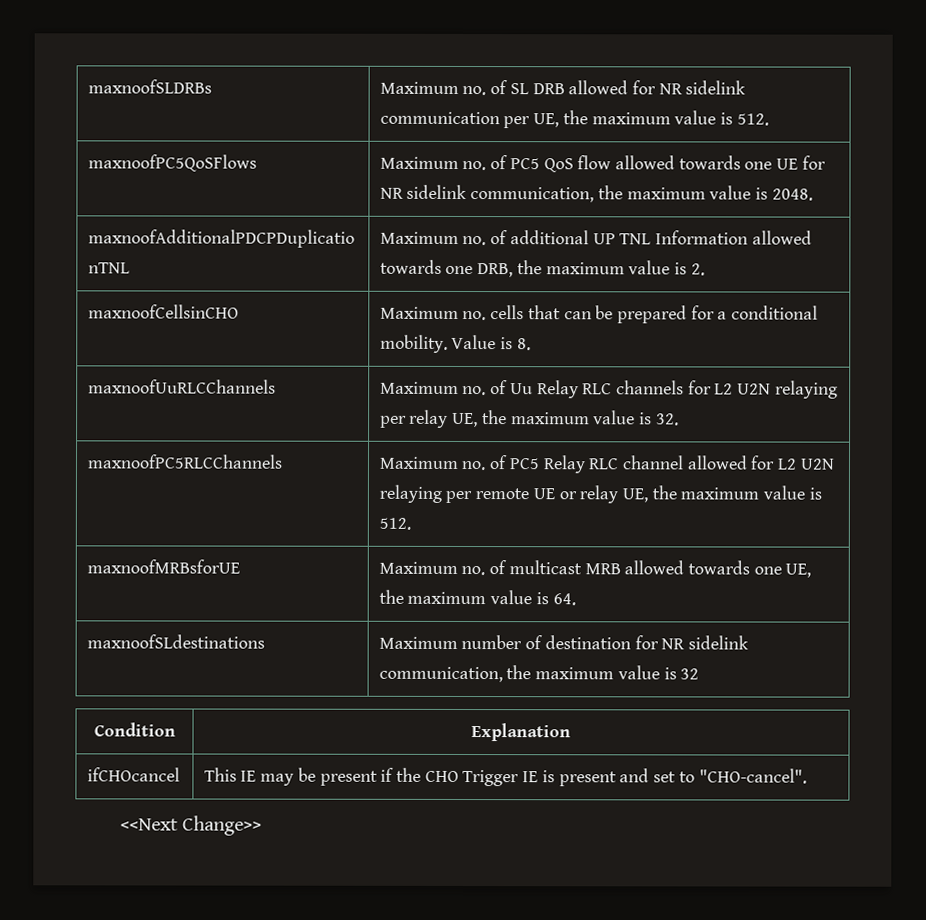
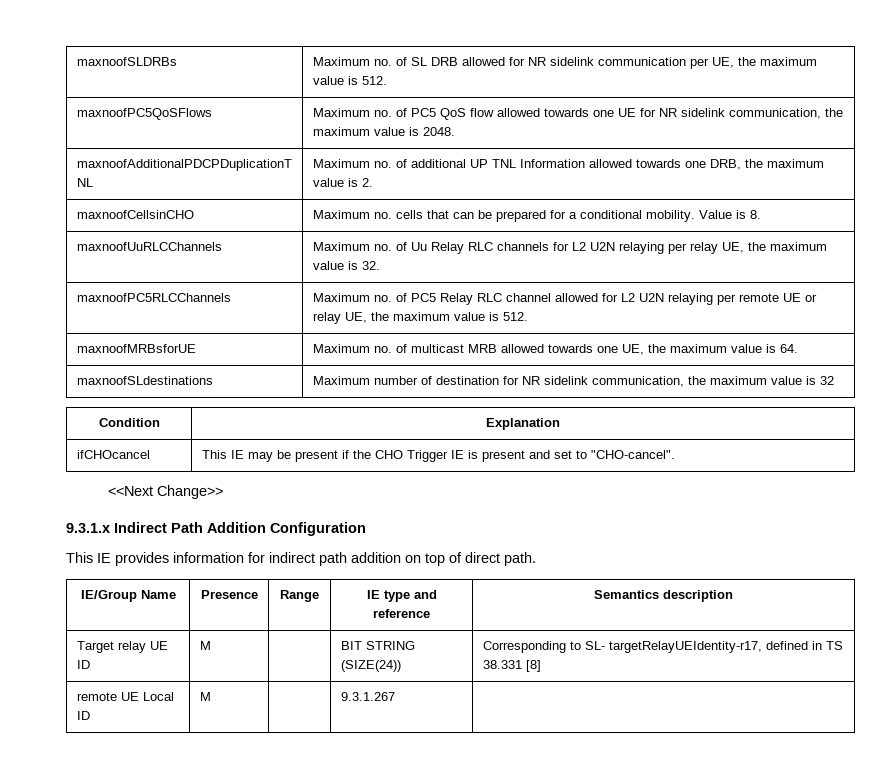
+ 9.3.1.x Indirect Path Addition Configuration
+ This IE provides information for indirect path addition on top of direct path.
+ IE/Group Name | Presence | Range | IE type and reference | Semantics description
+ Target relay UE ID | M | | BIT STRING (SIZE(24)) | Corresponding to SL- targetRelayUEIdentity-r17, defined in TS 38.331 [8]
+ remote UE Local ID | M | | 9.3.1.267 |

